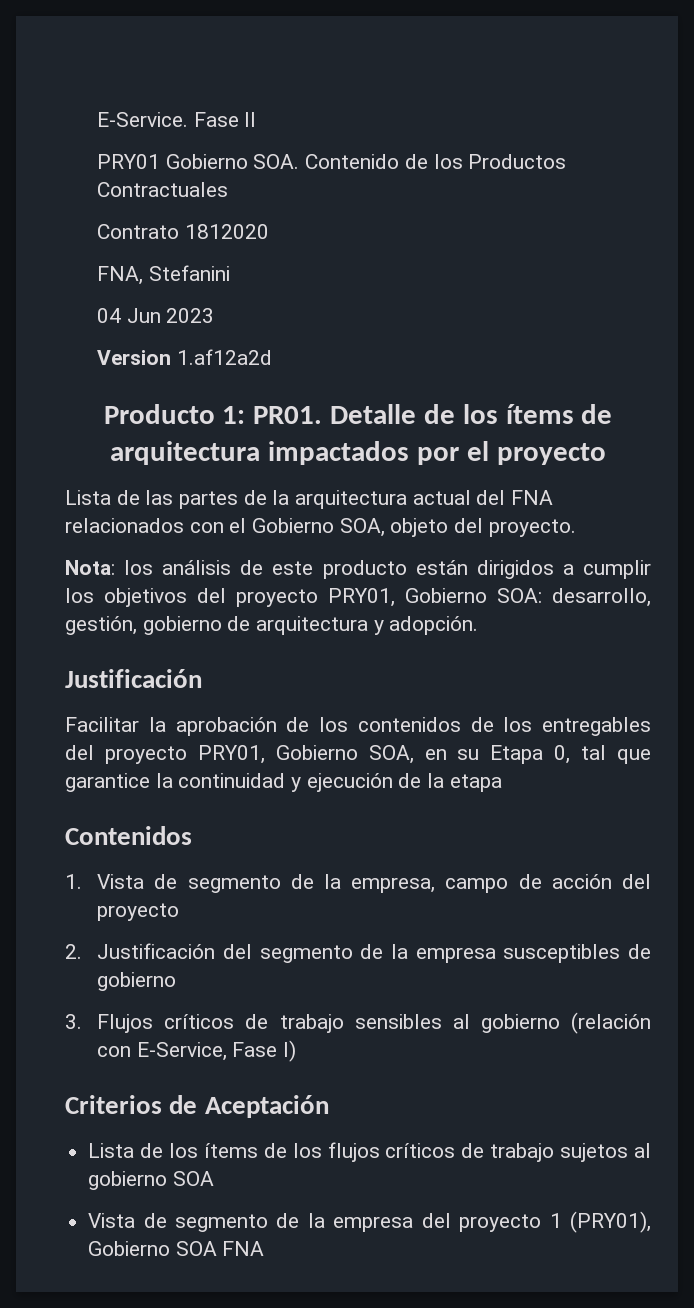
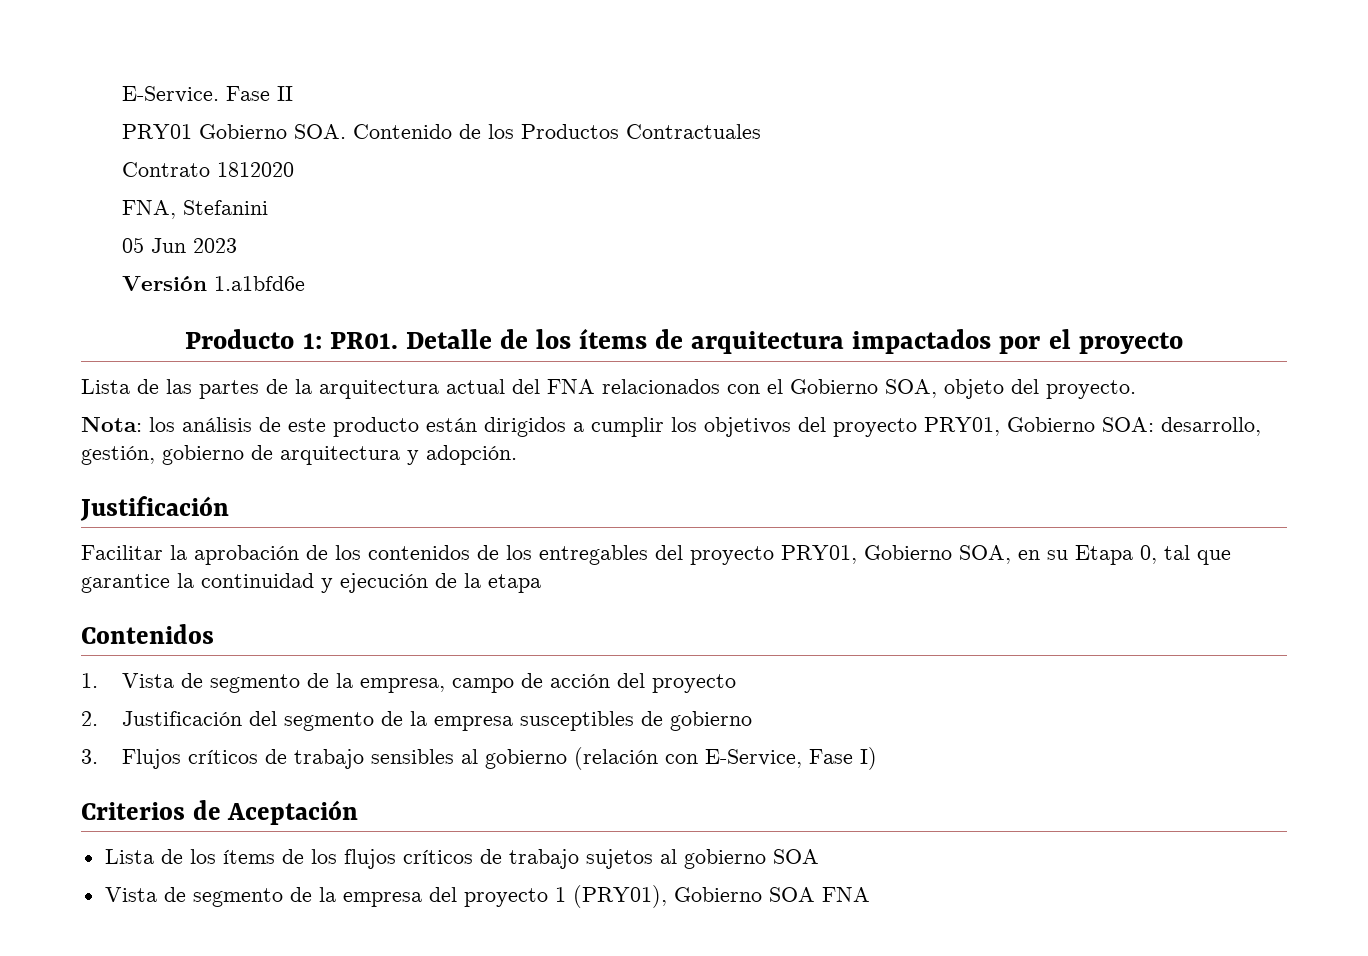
- 04 Jun 2023
+ 05 Jun 2023
- Version 1.af12a2d
+ Versión 1.a1bfd6e

